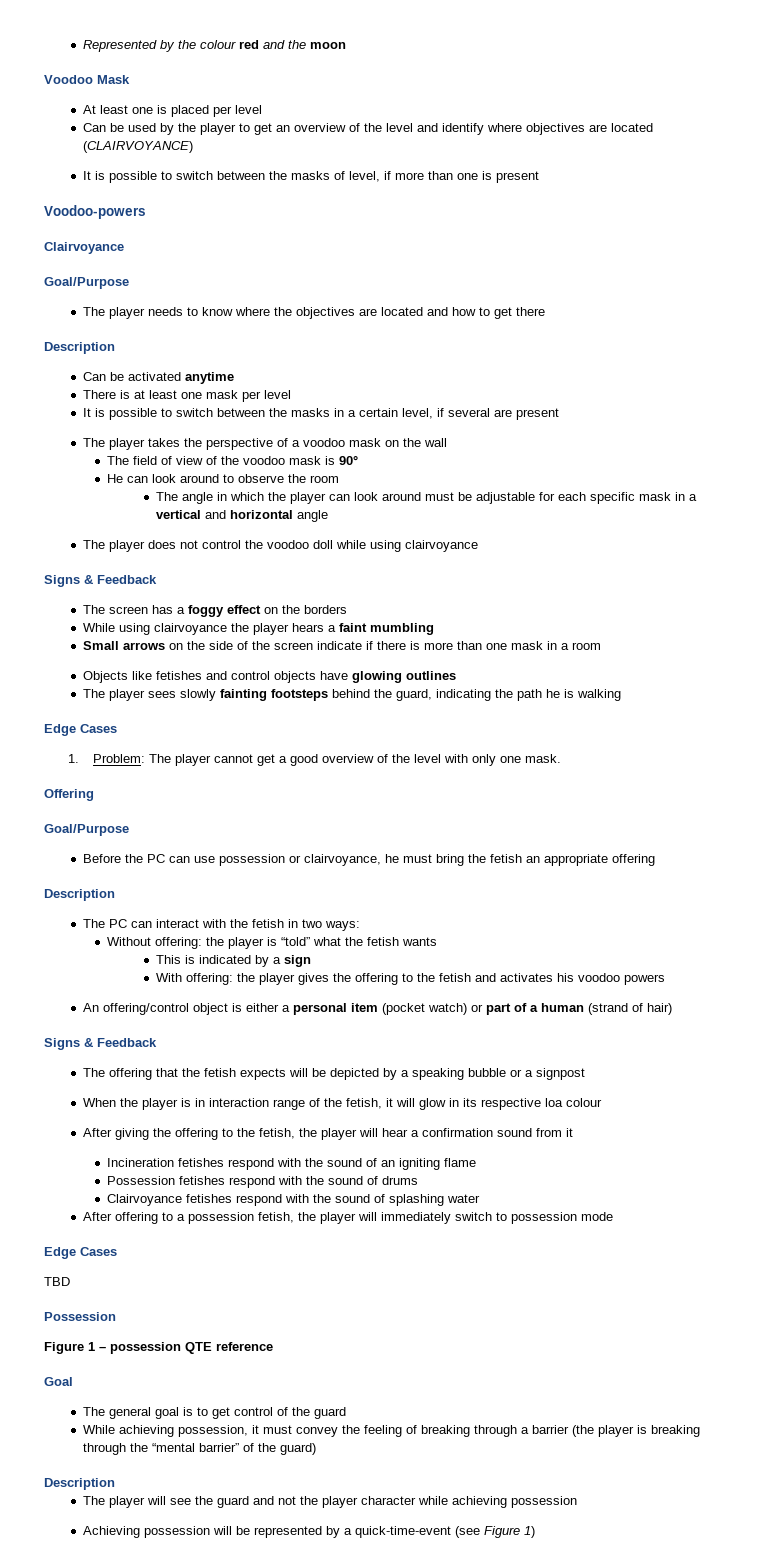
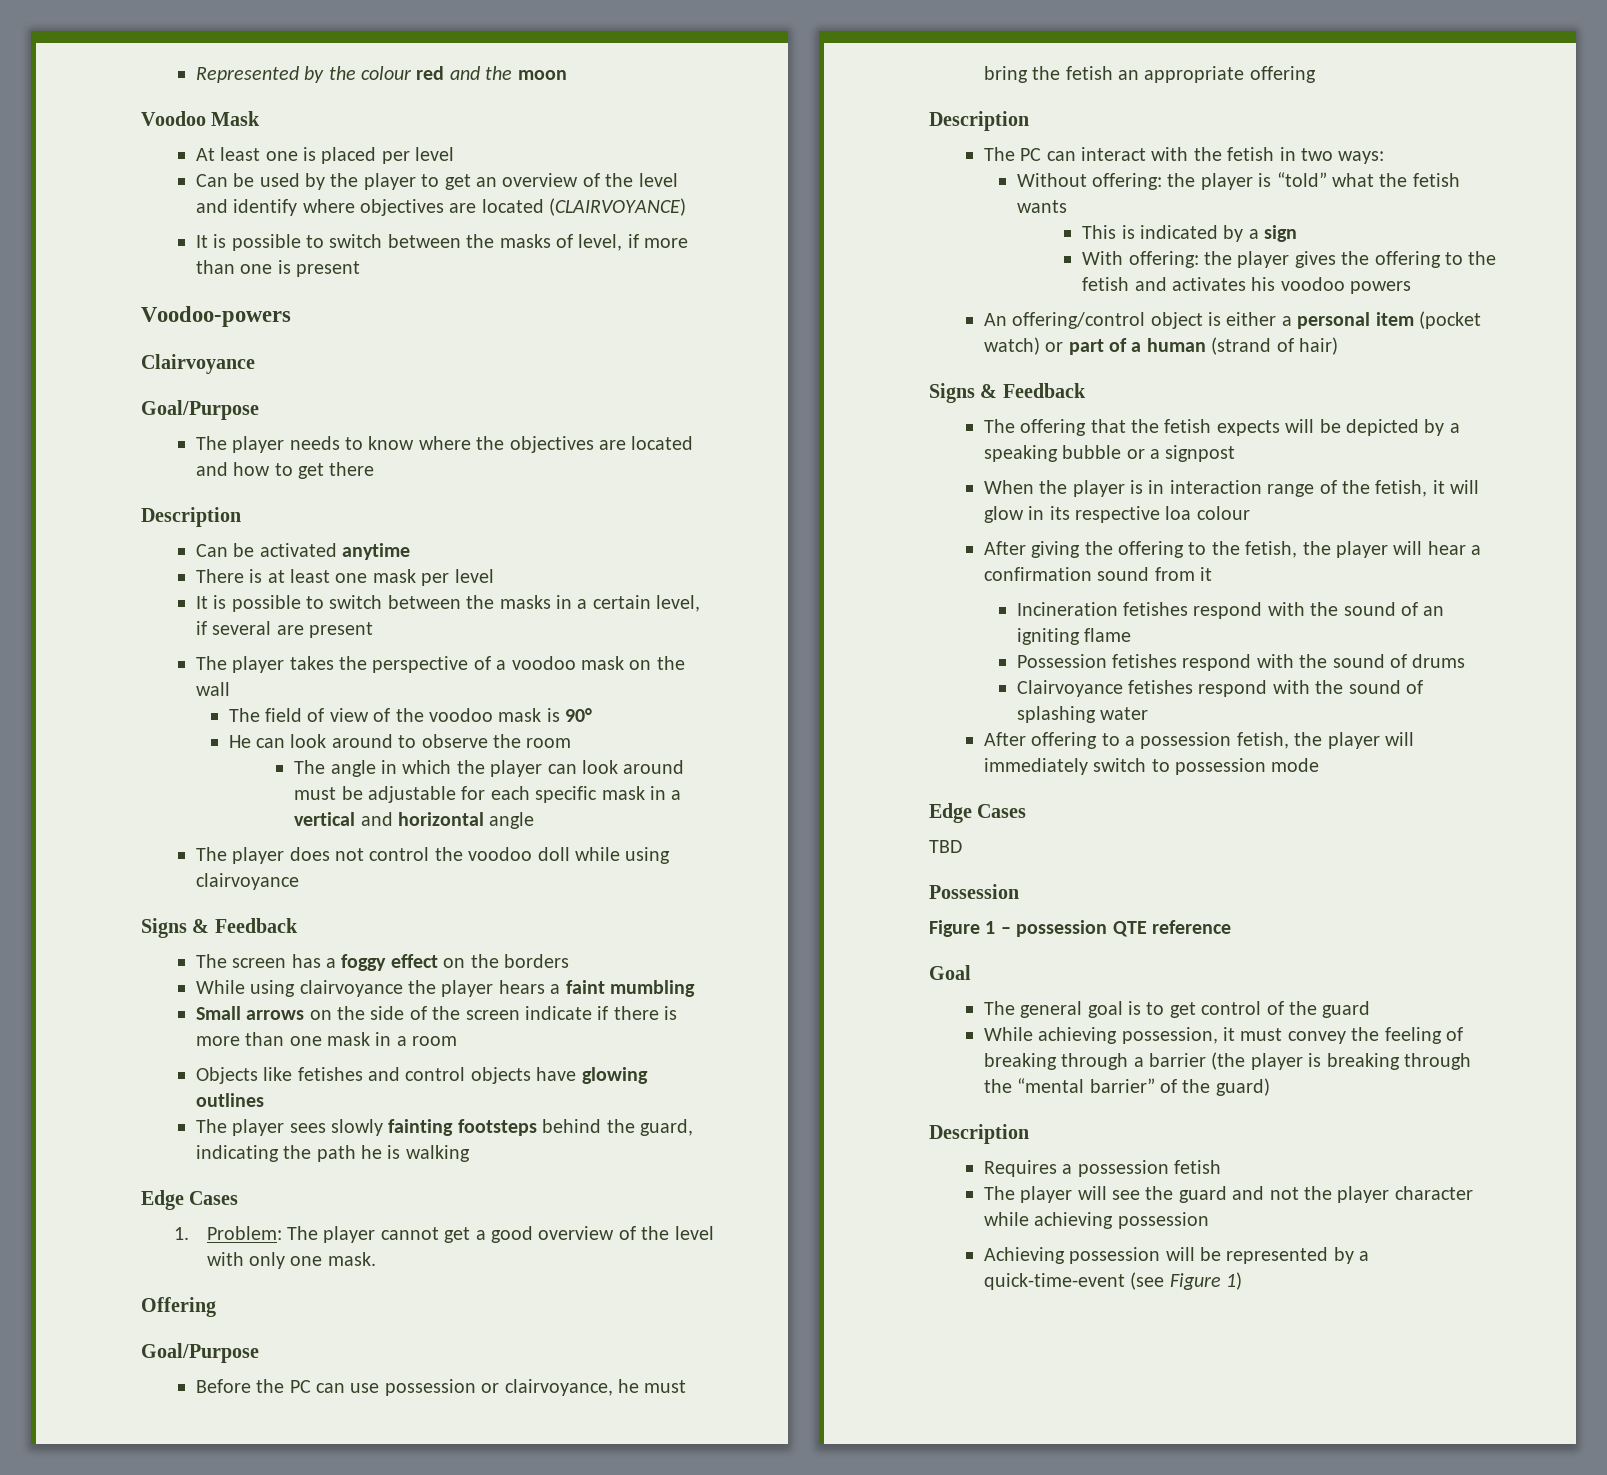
+ Requires a possession fetish

